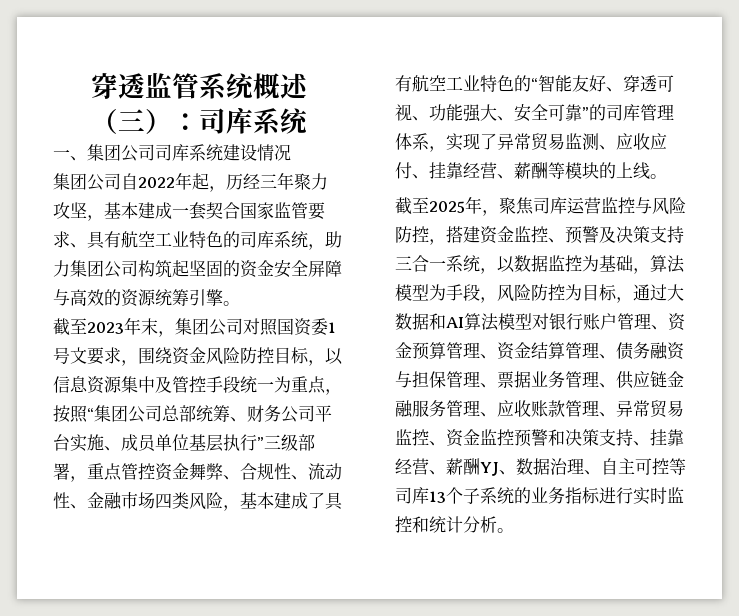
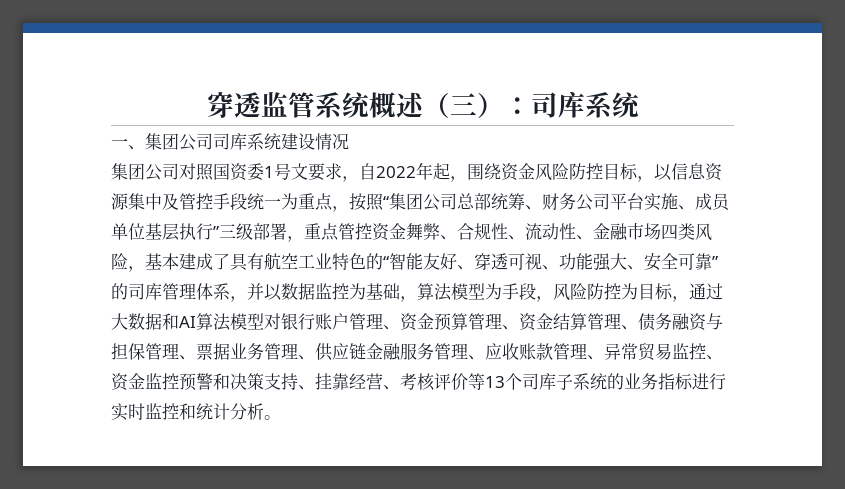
- 集团公司自2022年起，历经三年聚力攻坚，基本建成一套契合国家监管要求、具有航空工业特色的司库系统，助力集团公司构筑起坚固的资金安全屏障与高效的资源统筹引擎。
- 截至2023年末，集团公司对照国资委1号文要求，围绕资金风险防控目标，以信息资源集中及管控手段统一为重点，按照“集团公司总部统筹、财务公司平台实施、成员单位基层执行”三级部署，重点管控资金舞弊、合规性、流动性、金融市场四类风险，基本建成了具有航空工业特色的“智能友好、穿透可视、功能强大、安全可靠”的司库管理体系，实现了异常贸易监测、应收应付、挂靠经营、薪酬等模块的上线。
- 截至2025年，聚焦司库运营监控与风险防控，搭建资金监控、预警及决策支持三合一系统，以数据监控为基础，算法模型为手段，风险防控为目标，通过大数据和AI算法模型对银行账户管理、资金预算管理、资金结算管理、债务融资与担保管理、票据业务管理、供应链金融服务管理、应收账款管理、异常贸易监控、资金监控预警和决策支持、挂靠经营、薪酬YJ、数据治理、自主可控等司库13个子系统的业务指标进行实时监控和统计分析。
+ 集团公司对照国资委1号文要求，自2022年起，围绕资金风险防控目标，以信息资源集中及管控手段统一为重点，按照“集团公司总部统筹、财务公司平台实施、成员单位基层执行”三级部署，重点管控资金舞弊、合规性、流动性、金融市场四类风险，基本建成了具有航空工业特色的“智能友好、穿透可视、功能强大、安全可靠”的司库管理体系，并以数据监控为基础，算法模型为手段，风险防控为目标，通过大数据和AI算法模型对银行账户管理、资金预算管理、资金结算管理、债务融资与担保管理、票据业务管理、供应链金融服务管理、应收账款管理、异常贸易监控、资金监控预警和决策支持、挂靠经营、考核评价等13个司库子系统的业务指标进行实时监控和统计分析。

